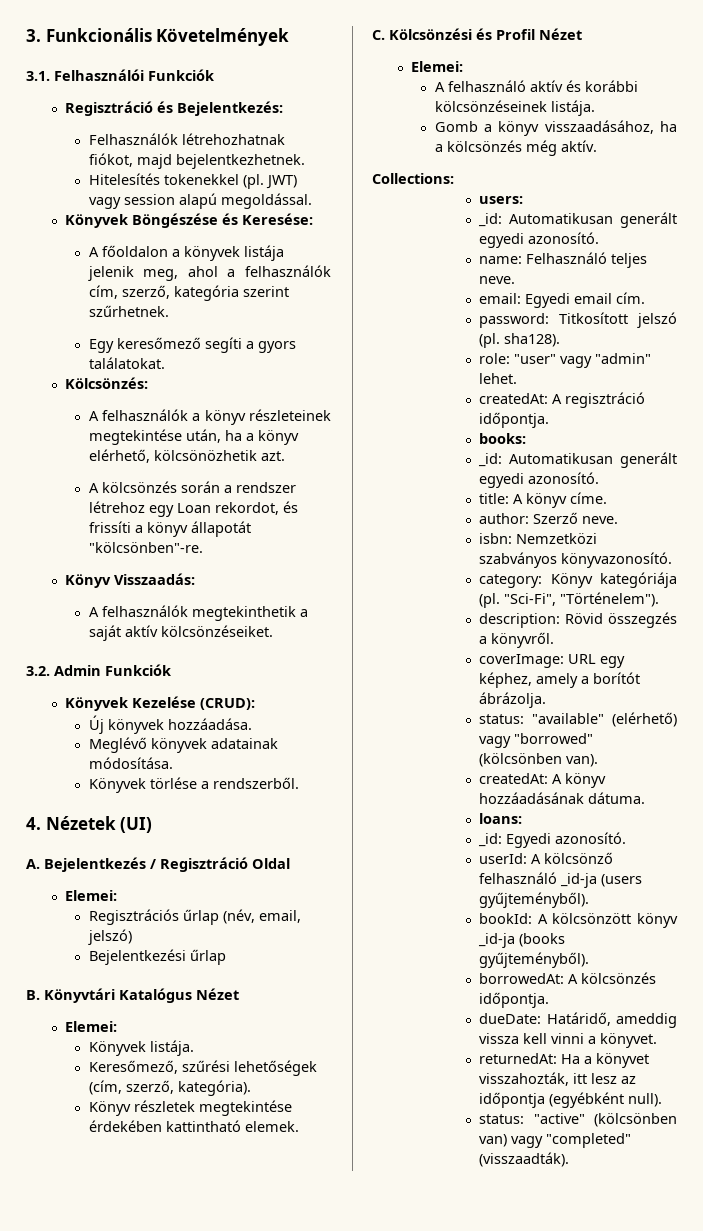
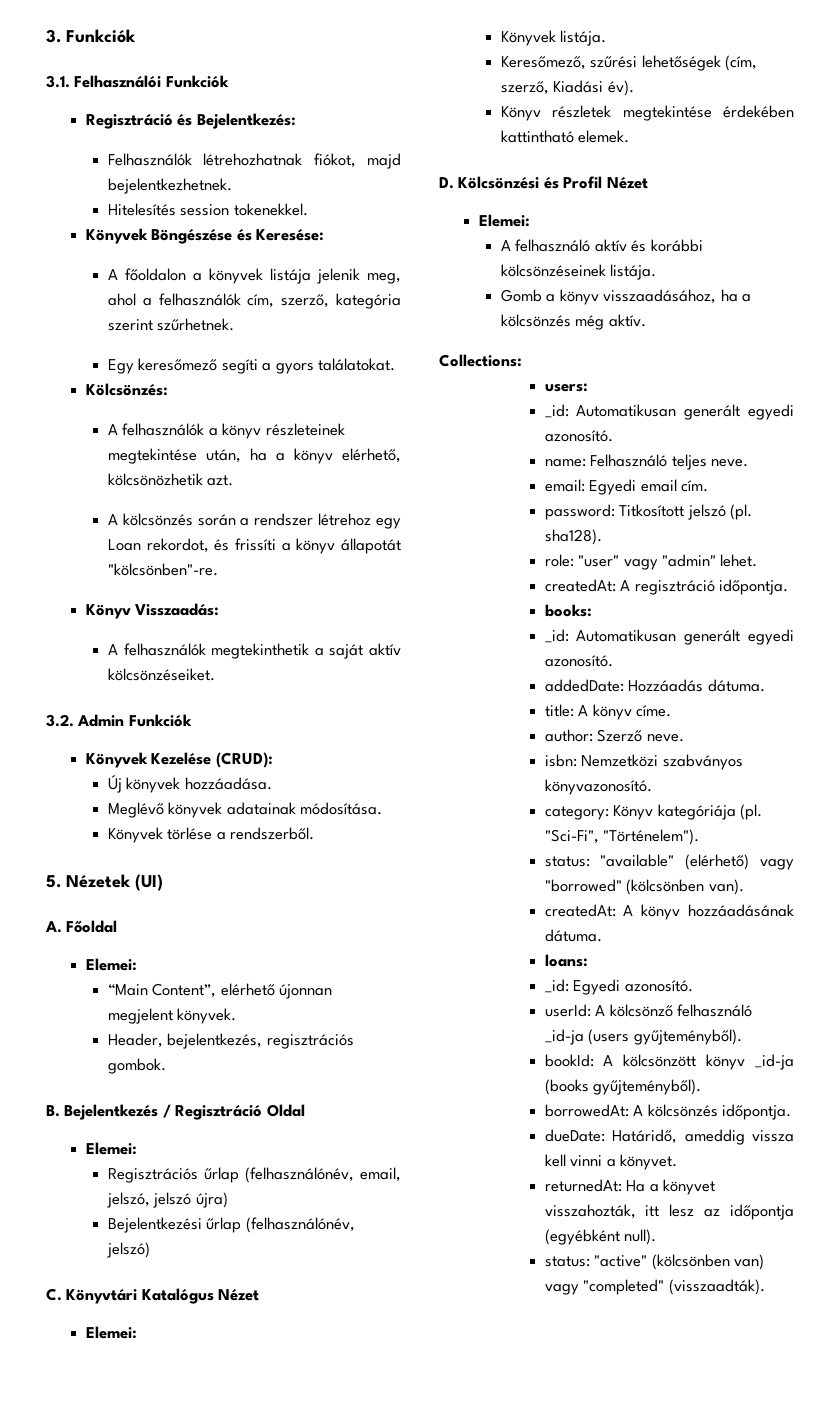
- 3. Funkcionális Követelmények
+ 3. Funkciók
- Hitelesítés tokenekkel (pl. JWT) vagy session alapú megoldással.
+ Hitelesítés session tokenekkel.
- 4. Nézetek (UI)
+ 5. Nézetek (UI)
- A. Bejelentkezés / Regisztráció Oldal
+ A. Főoldal
+ Elemei:
+ “Main Content”, elérhető újonnan megjelent könyvek.
+ Header, bejelentkezés, regisztrációs gombok.
+ B. Bejelentkezés / Regisztráció Oldal
- Regisztrációs űrlap (név, email, jelszó)
+ Regisztrációs űrlap (felhasználónév, email, jelszó, jelszó újra)
- Bejelentkezési űrlap
- B. Könyvtári Katalógus Nézet
+ Bejelentkezési űrlap (felhasználónév, jelszó)
+ C. Könyvtári Katalógus Nézet
- Keresőmező, szűrési lehetőségek (cím, szerző, kategória).
+ Keresőmező, szűrési lehetőségek (cím, szerző, Kiadási év).
- C. Kölcsönzési és Profil Nézet
+ D. Kölcsönzési és Profil Nézet
+ addedDate: Hozzáadás dátuma.
- description: Rövid összegzés a könyvről.
- coverImage: URL egy képhez, amely a borítót ábrázolja.

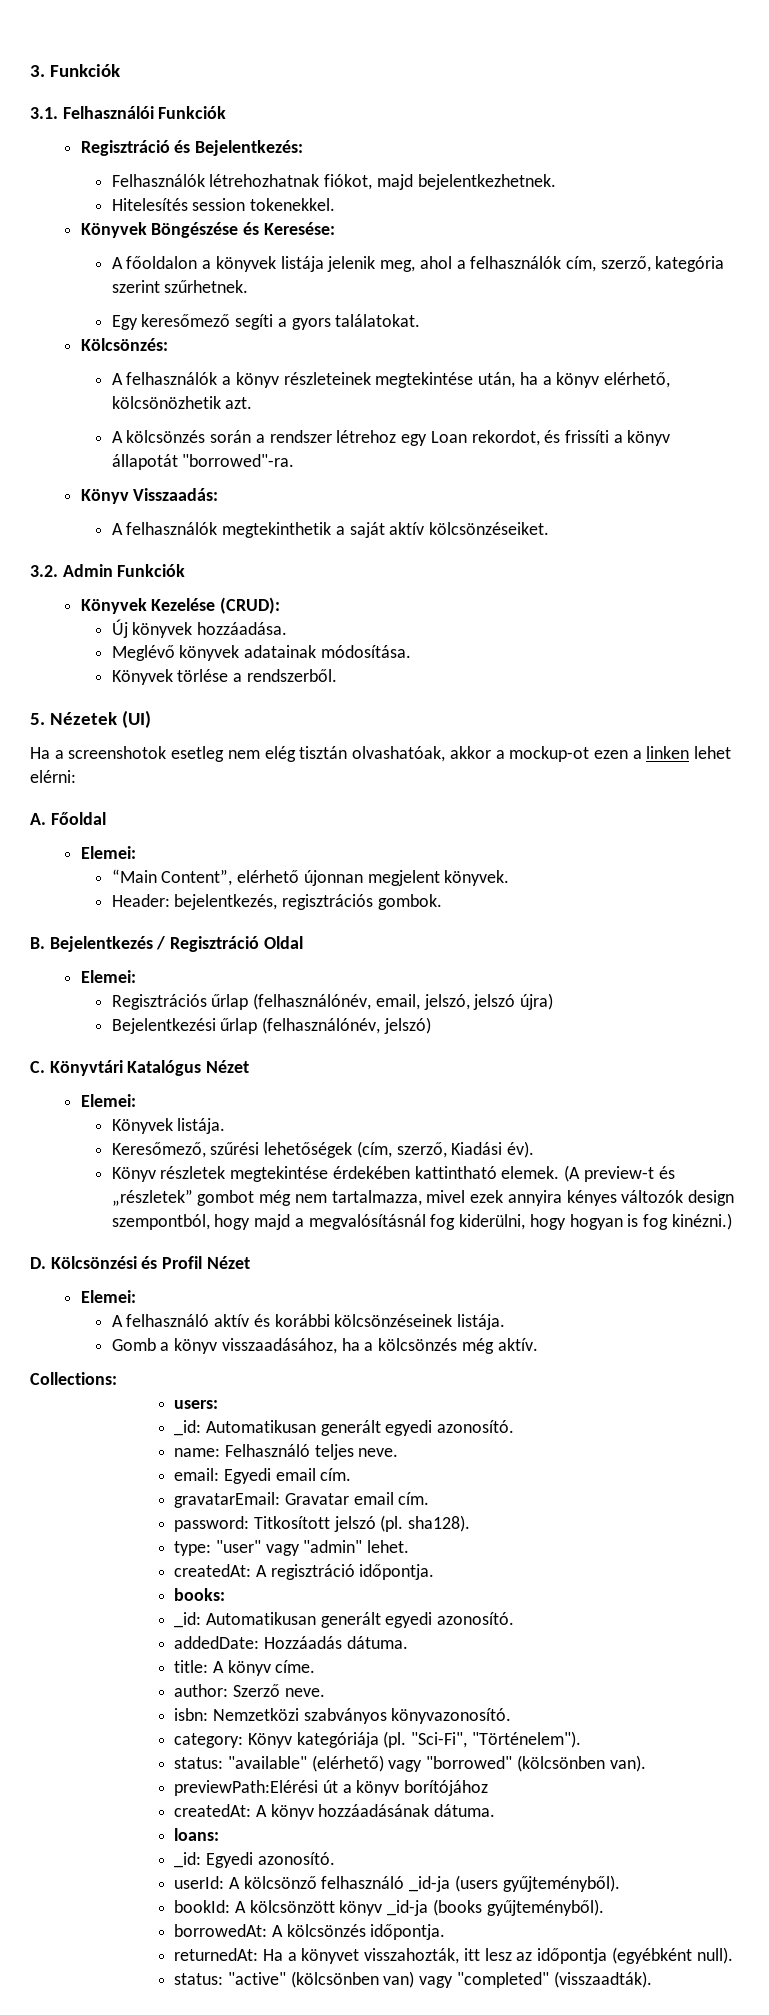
- A kölcsönzés során a rendszer létrehoz egy Loan rekordot, és frissíti a könyv állapotát "kölcsönben"-re.
+ A kölcsönzés során a rendszer létrehoz egy Loan rekordot, és frissíti a könyv állapotát "borrowed"-ra.
+ Ha a screenshotok esetleg nem elég tisztán olvashatóak, akkor a mockup-ot ezen a linken lehet elérni:
- Header, bejelentkezés, regisztrációs gombok.
+ Header: bejelentkezés, regisztrációs gombok.
+ (A preview-t és „részletek” gombot még nem tartalmazza, mivel ezek annyira kényes változók design szempontból, hogy majd a megvalósításnál fog kiderülni, hogy hogyan is fog kinézni.)
+ gravatarEmail: Gravatar email cím.
- role: "user" vagy "admin" lehet.
+ type: "user" vagy "admin" lehet.
+ previewPath:Elérési út a könyv borítójához
- dueDate: Határidő, ameddig vissza kell vinni a könyvet.

